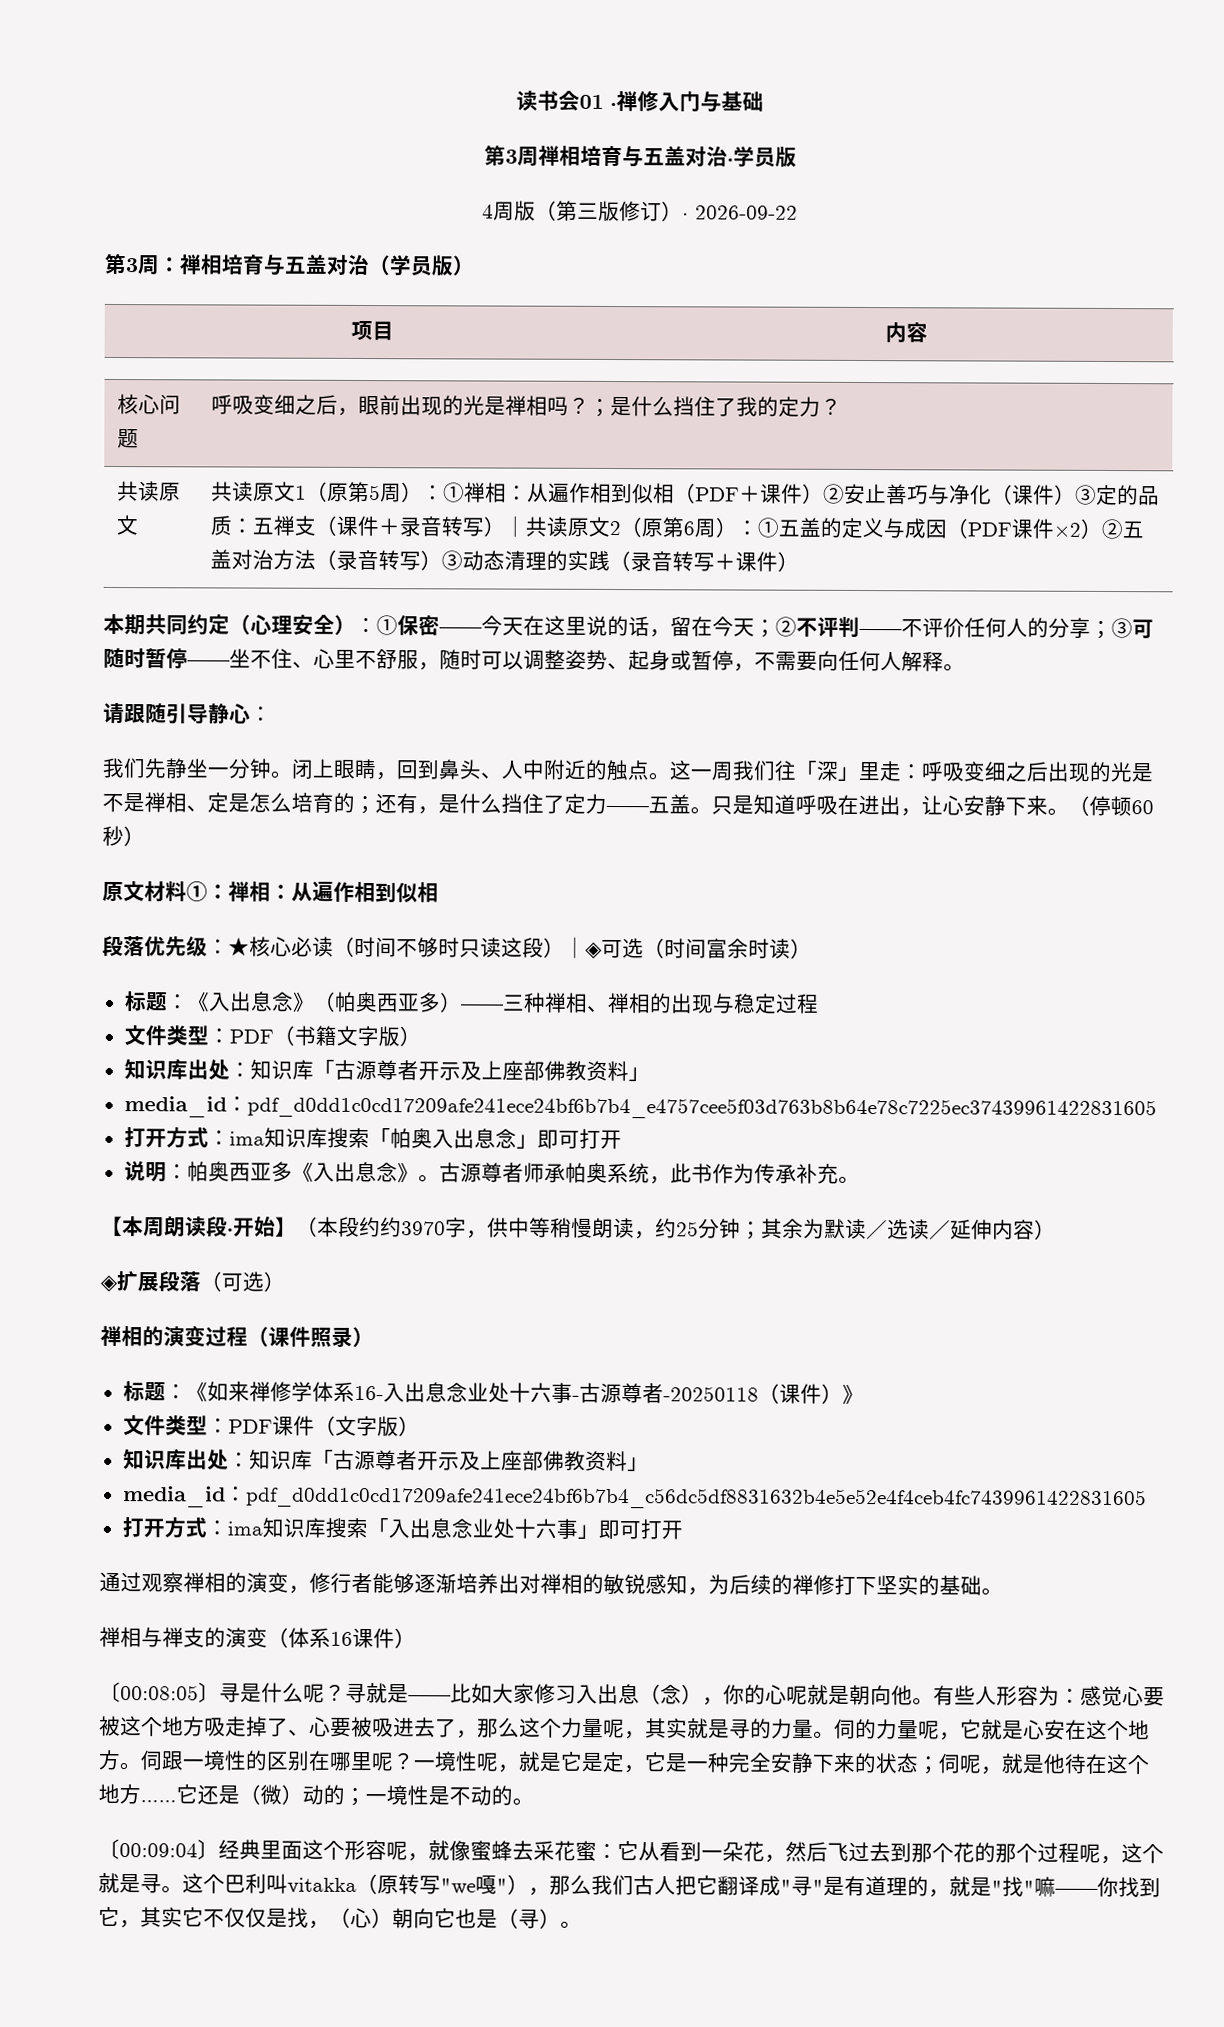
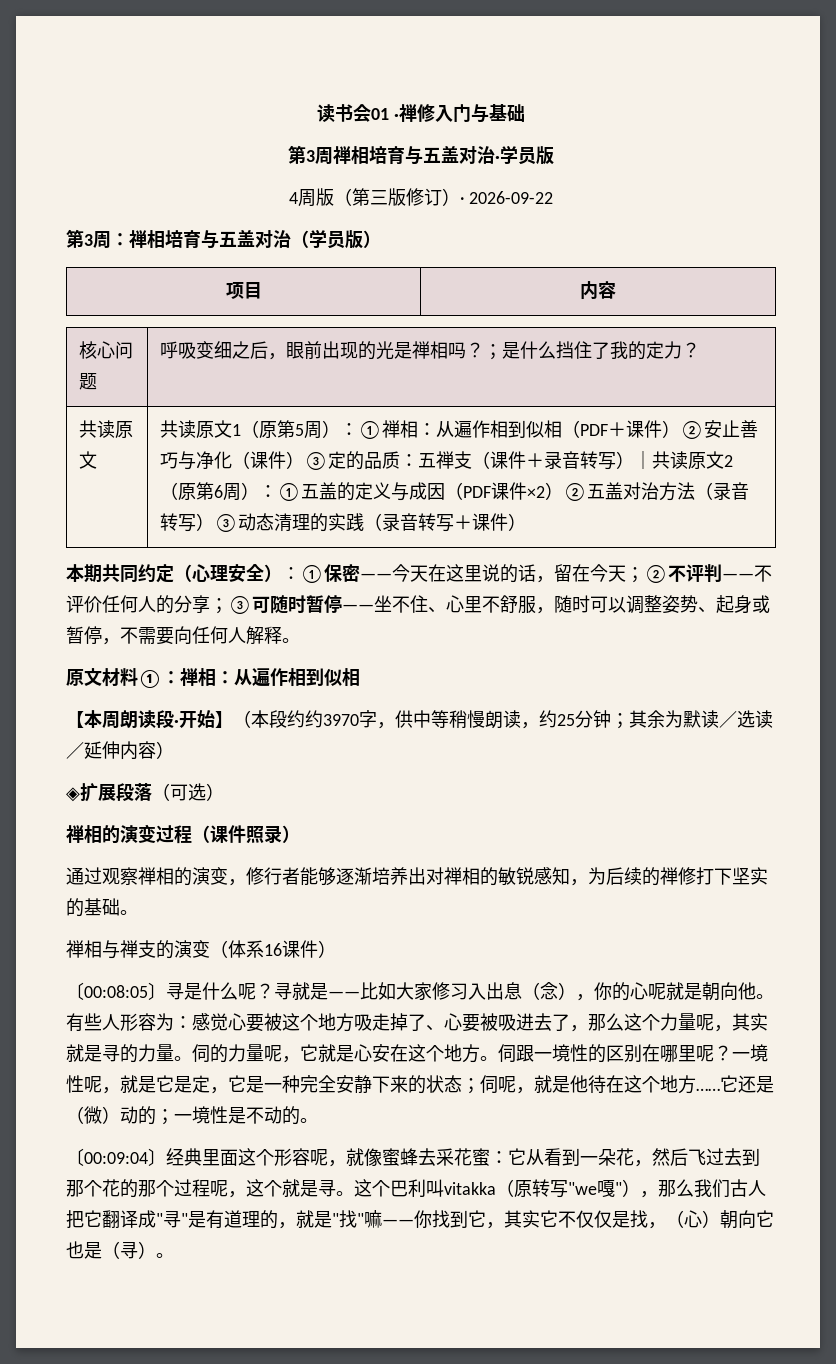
- 请跟随引导静心：
- 我们先静坐一分钟。闭上眼睛，回到鼻头、人中附近的触点。这一周我们往「深」里走：呼吸变细之后出现的光是不是禅相、定是怎么培育的；还有，是什么挡住了定力——五盖。只是知道呼吸在进出，让心安静下来。（停顿60秒）
- 段落优先级：★核心必读（时间不够时只读这段）｜◈可选（时间富余时读）
- 标题：《入出息念》（帕奥西亚多）——三种禅相、禅相的出现与稳定过程
- 文件类型：PDF（书籍文字版）
- 知识库出处：知识库「古源尊者开示及上座部佛教资料」
- media_id：pdf_d0dd1c0cd17209afe241ece24bf6b7b4_e4757cee5f03d763b8b64e78c7225ec37439961422831605
- 打开方式：ima知识库搜索「帕奥入出息念」即可打开
- 说明：帕奥西亚多《入出息念》。古源尊者师承帕奥系统，此书作为传承补充。
- 标题：《如来禅修学体系16-入出息念业处十六事-古源尊者-20250118（课件）》
- 文件类型：PDF课件（文字版）
- 知识库出处：知识库「古源尊者开示及上座部佛教资料」
- media_id：pdf_d0dd1c0cd17209afe241ece24bf6b7b4_c56dc5df8831632b4e5e52e4f4ceb4fc7439961422831605
- 打开方式：ima知识库搜索「入出息念业处十六事」即可打开

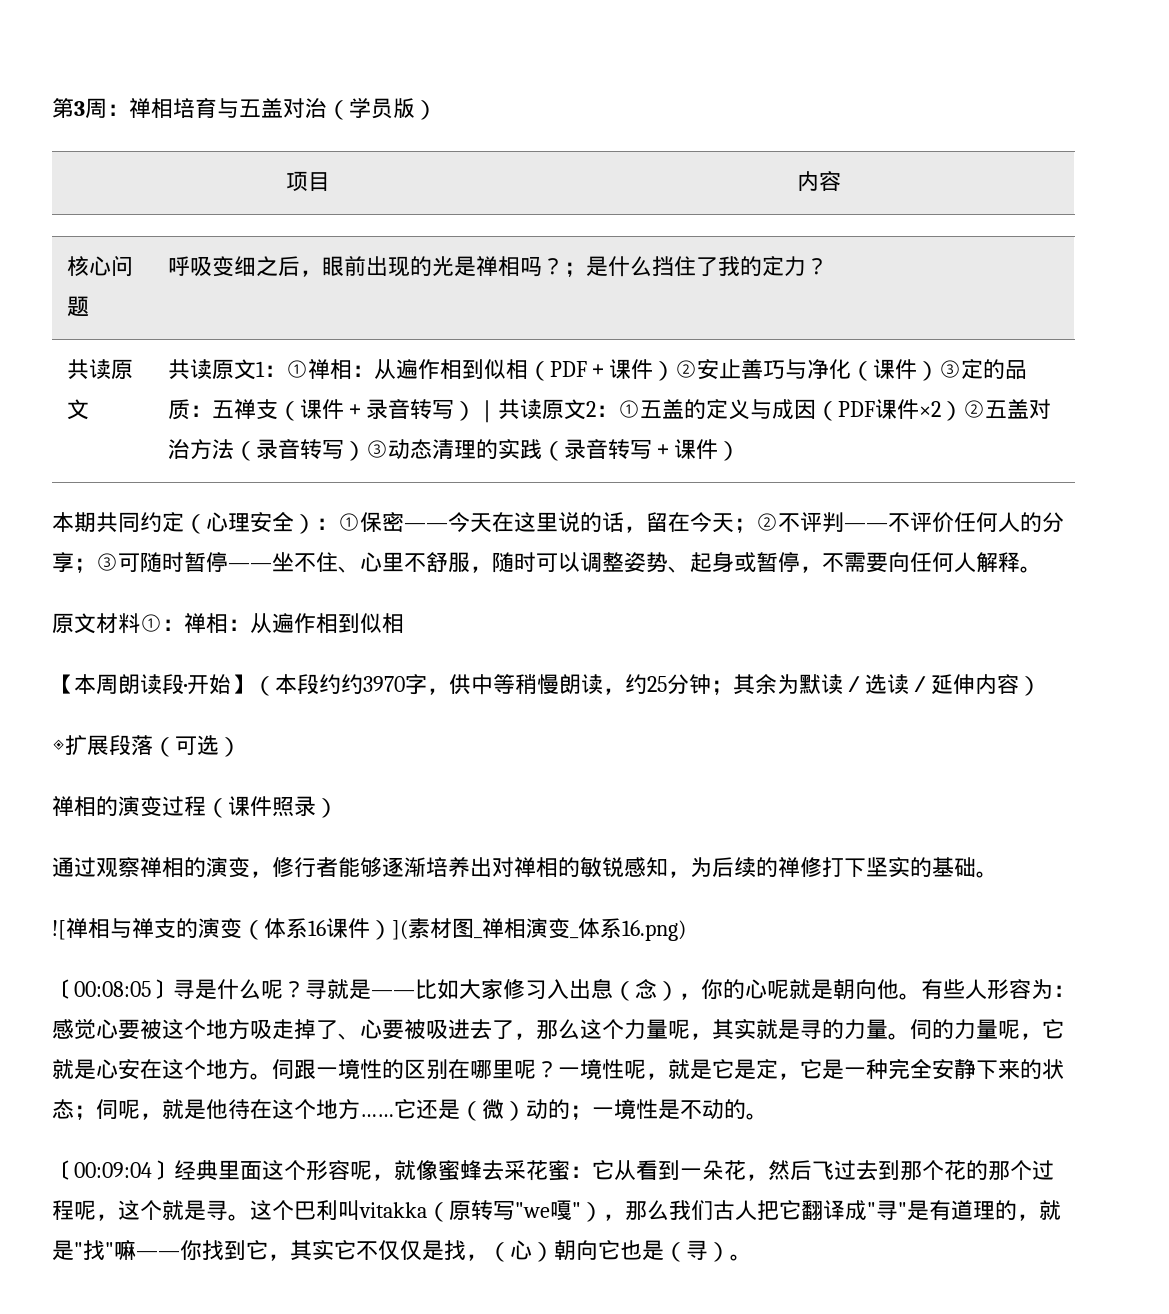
- 读书会01 ·禅修入门与基础
- 第3周禅相培育与五盖对治·学员版
- 4周版（第三版修订）· 2026-09-22
- 共读原文1（原第5周）：①禅相：从遍作相到似相（PDF＋课件）②安止善巧与净化（课件）③定的品质：五禅支（课件＋录音转写）｜共读原文2（原第6周）：①五盖的定义与成因（PDF课件×2）②五盖对治方法（录音转写）③动态清理的实践（录音转写＋课件）
+ 共读原文1：①禅相：从遍作相到似相（PDF＋课件）②安止善巧与净化（课件）③定的品质：五禅支（课件＋录音转写）｜共读原文2：①五盖的定义与成因（PDF课件×2）②五盖对治方法（录音转写）③动态清理的实践（录音转写＋课件）
- 禅相与禅支的演变（体系16课件）
+ ![禅相与禅支的演变（体系16课件）](素材图_禅相演变_体系16.png)

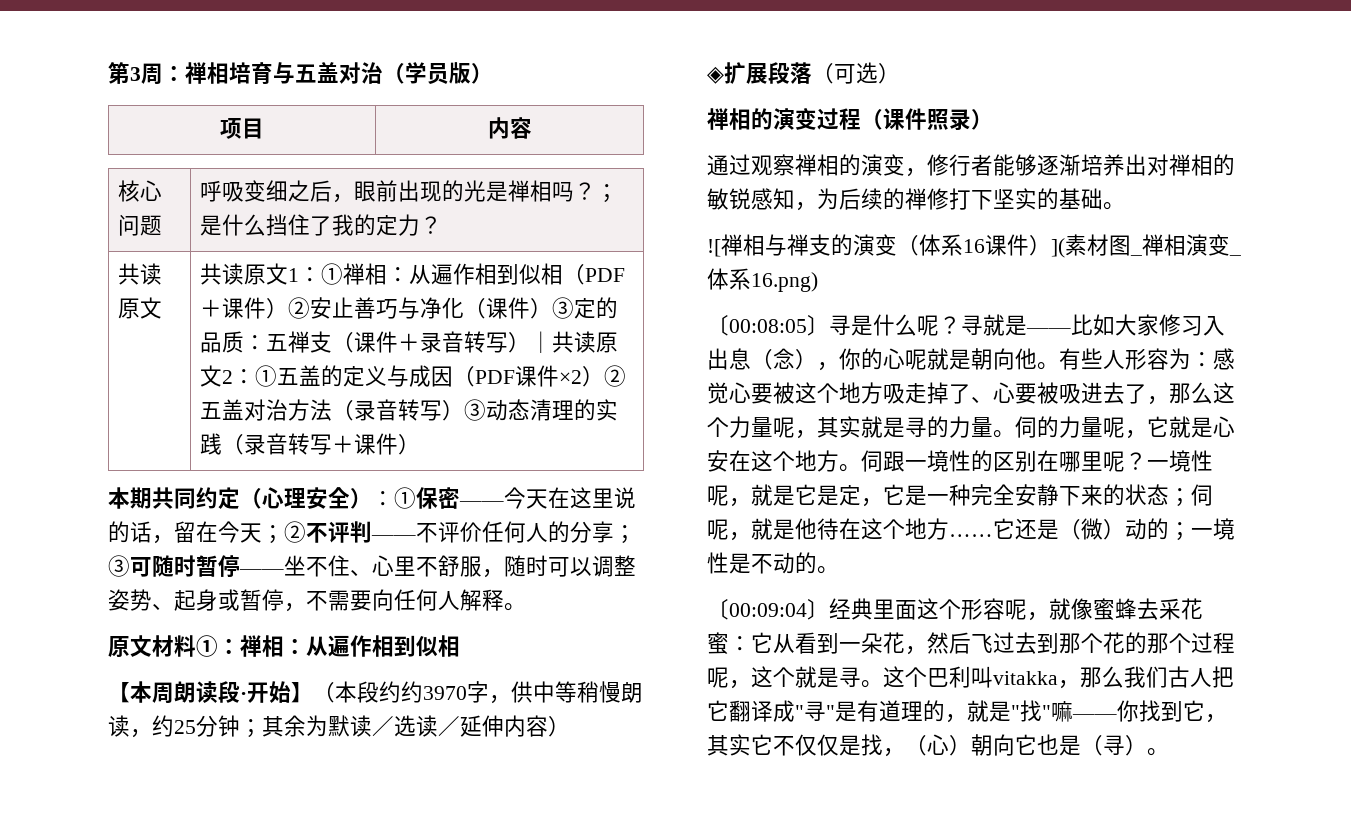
- 这个巴利叫vitakka（原转写"we嘎"），那么我们古人把它翻译成"寻"是有道理的，就是"找"嘛——你找到它，其实它不仅仅是找，（心）朝向它也是（寻）。
+ 这个巴利叫vitakka，那么我们古人把它翻译成"寻"是有道理的，就是"找"嘛——你找到它，其实它不仅仅是找，（心）朝向它也是（寻）。

